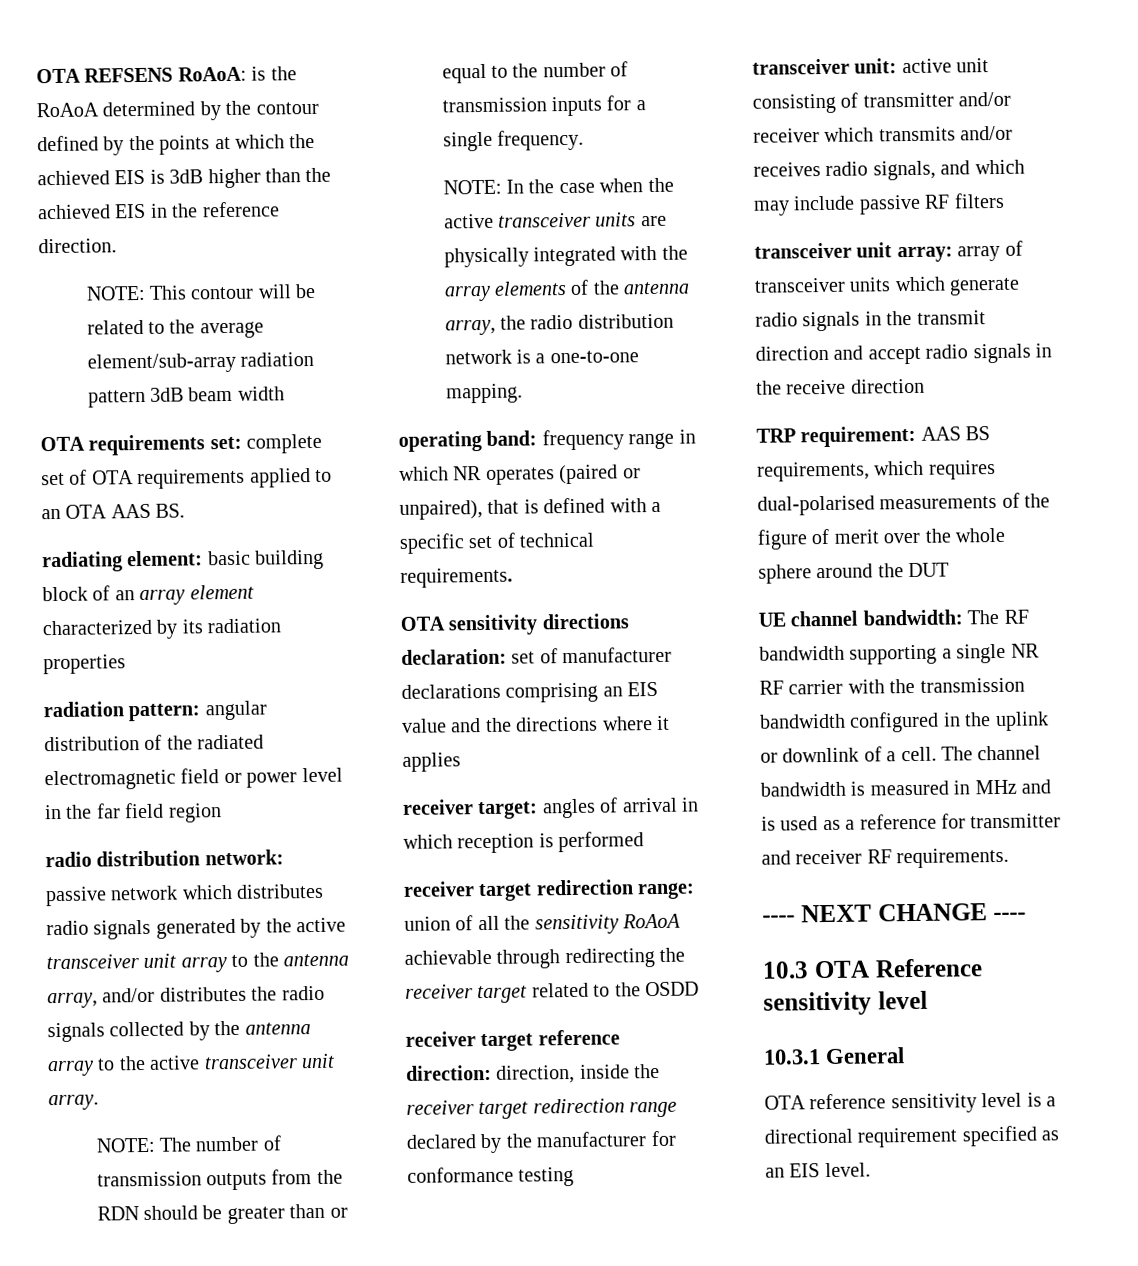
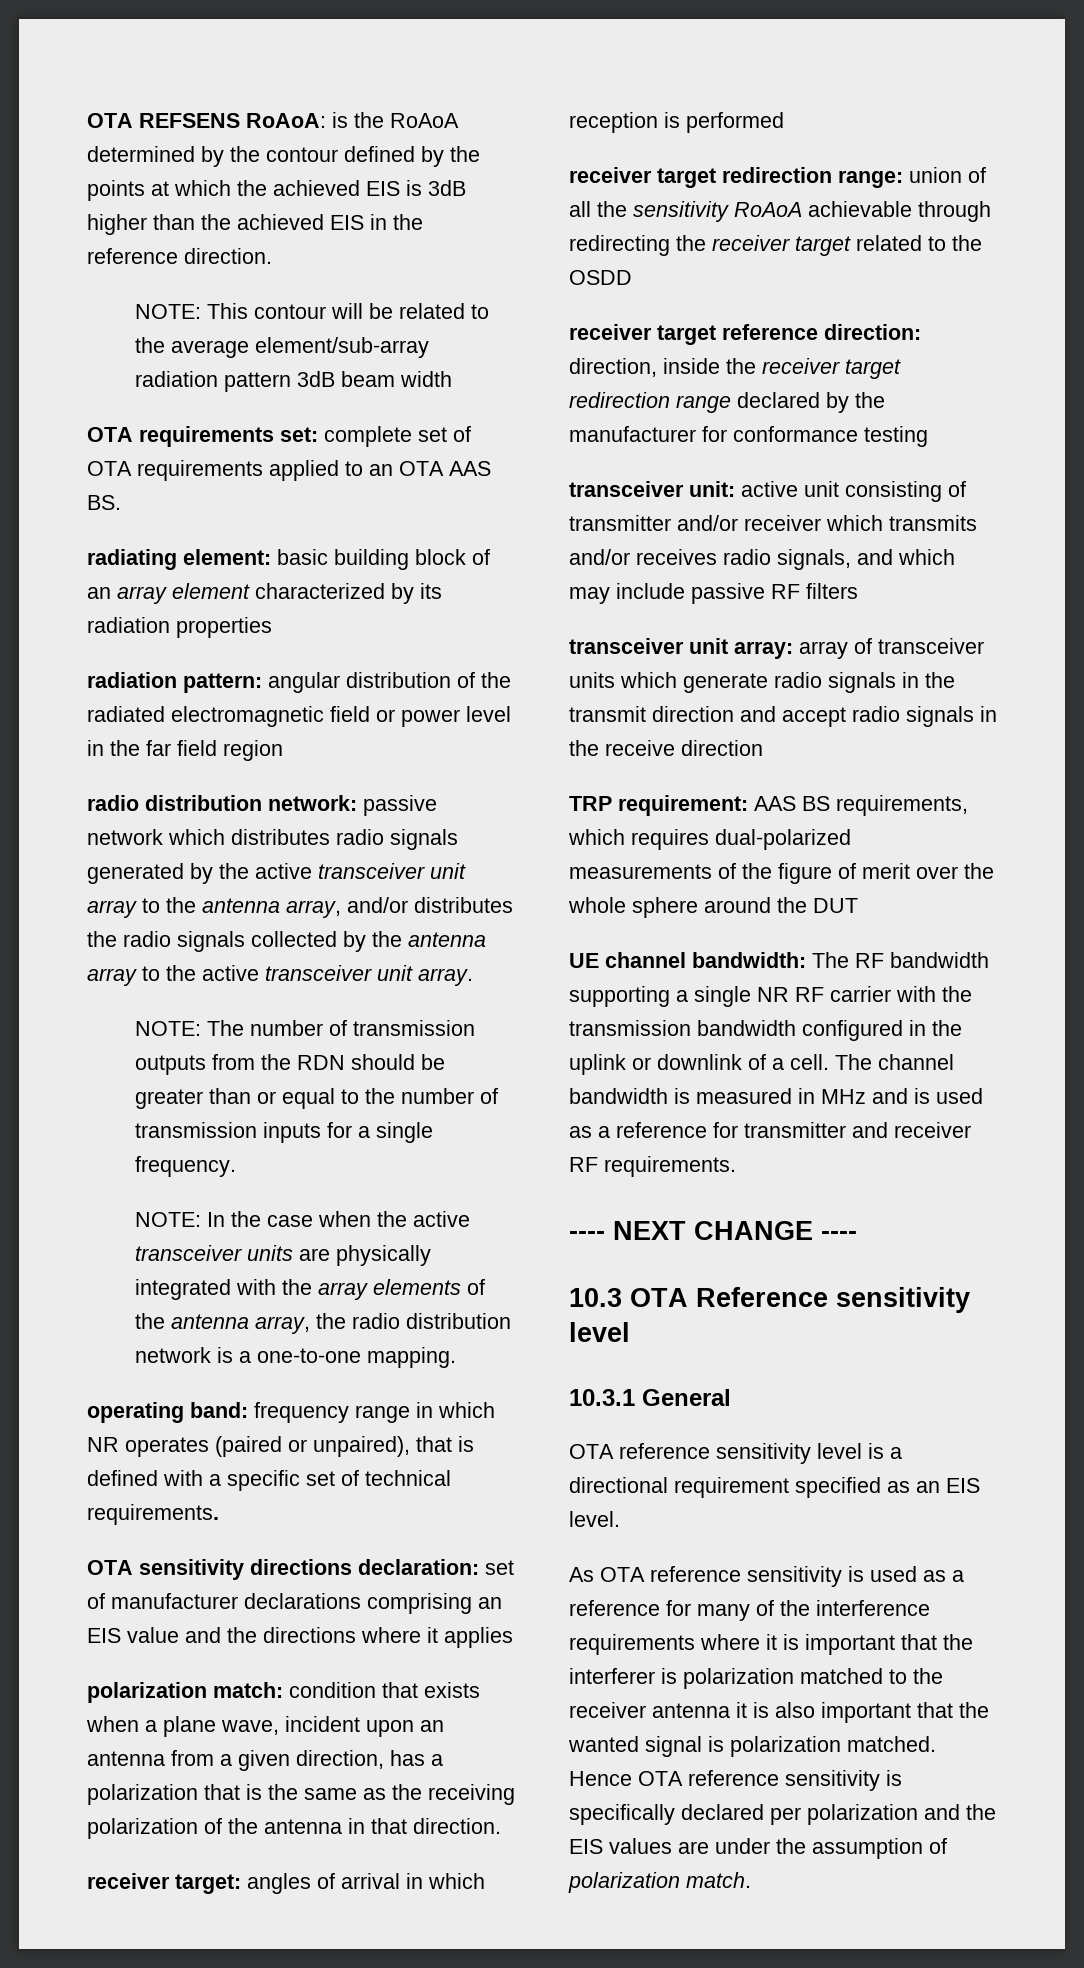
+ polarization match: condition that exists when a plane wave, incident upon an antenna from a given direction, has a polarization that is the same as the receiving polarization of the antenna in that direction.
- TRP requirement: AAS BS requirements, which requires dual-polarised measurements of the figure of merit over the whole sphere around the DUT
+ TRP requirement: AAS BS requirements, which requires dual-polarized measurements of the figure of merit over the whole sphere around the DUT
+ As OTA reference sensitivity is used as a reference for many of the interference requirements where it is important that the interferer is polarization matched to the receiver antenna it is also important that the wanted signal is polarization matched. Hence OTA reference sensitivity is specifically declared per polarization and the EIS values are under the assumption of polarization match.

